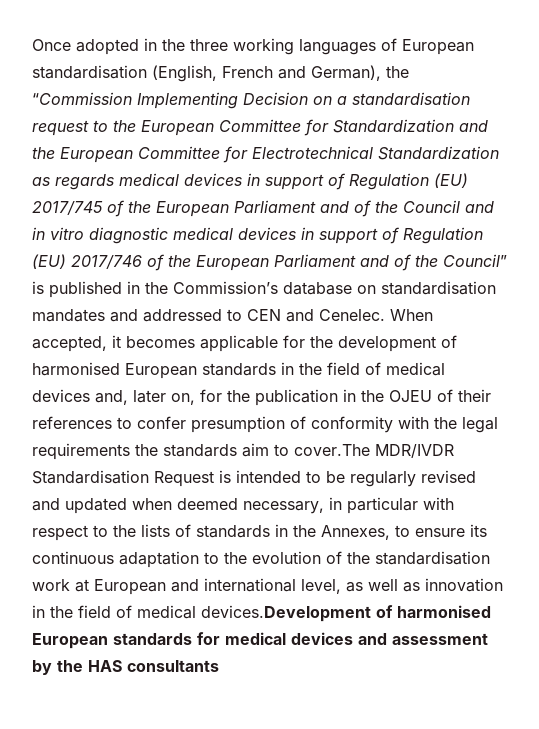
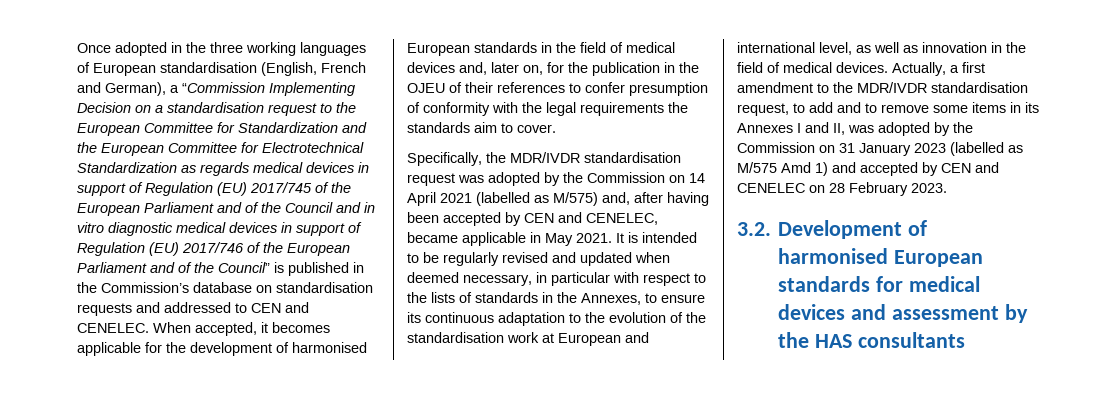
- Once adopted in the three working languages of European standardisation (English, French and German), the “Commission Implementing Decision on a standardisation request to the European Committee for Standardization and the European Committee for Electrotechnical Standardization as regards medical devices in support of Regulation (EU) 2017/745 of the European Parliament and of the Council and in vitro diagnostic medical devices in support of Regulation (EU) 2017/746 of the European Parliament and of the Council” is published in the Commission’s database on standardisation mandates and addressed to CEN and Cenelec.
+ Once adopted in the three working languages of European standardisation (English, French and German), a “Commission Implementing Decision on a standardisation request to the European Committee for Standardization and the European Committee for Electrotechnical Standardization as regards medical devices in support of Regulation (EU) 2017/745 of the European Parliament and of the Council and in vitro diagnostic medical devices in support of Regulation (EU) 2017/746 of the European Parliament and of the Council” is published in the Commission’s database on standardisation requests and addressed to CEN and CENELEC.
- When accepted, it becomes applicable for the development of harmonised European standards in the field of medical devices and, later on, for the publication in the OJEU of their references to confer presumption of conformity with the legal requirements the standards aim to cover.The MDR/IVDR Standardisation Request is intended to be regularly revised and updated when deemed necessary, in particular with respect to the lists of standards in the Annexes, to ensure its continuous adaptation to the evolution of the standardisation work at European and international level, as well as innovation in the field of medical devices.Development of harmonised European standards for medical devices and assessment by the HAS consultants
+ When accepted, it becomes applicable for the development of harmonised European standards in the field of medical devices and, later on, for the publication in the OJEU of their references to confer presumption of conformity with the legal requirements the standards aim to cover.
+ Specifically, the MDR/IVDR standardisation request was adopted by the Commission on 14 April 2021 (labelled as M/575) and, after having been accepted by CEN and CENELEC, became applicable in May 2021. It is intended to be regularly revised and updated when deemed necessary, in particular with respect to the lists of standards in the Annexes, to ensure its continuous adaptation to the evolution of the standardisation work at European and international level, as well as innovation in the field of medical devices. Actually, a first amendment to the MDR/IVDR standardisation request, to add and to remove some items in its Annexes I and II, was adopted by the Commission on 31 January 2023 (labelled as M/575 Amd 1) and accepted by CEN and CENELEC on 28 February 2023.
+ 3.2. Development of harmonised European standards for medical devices and assessment by the HAS consultants

